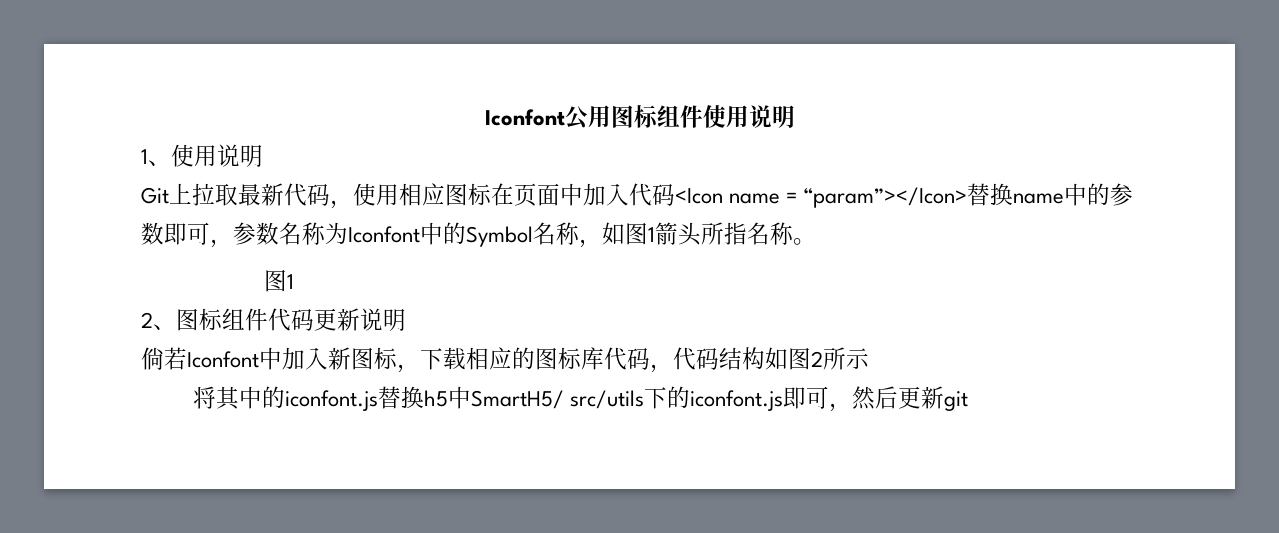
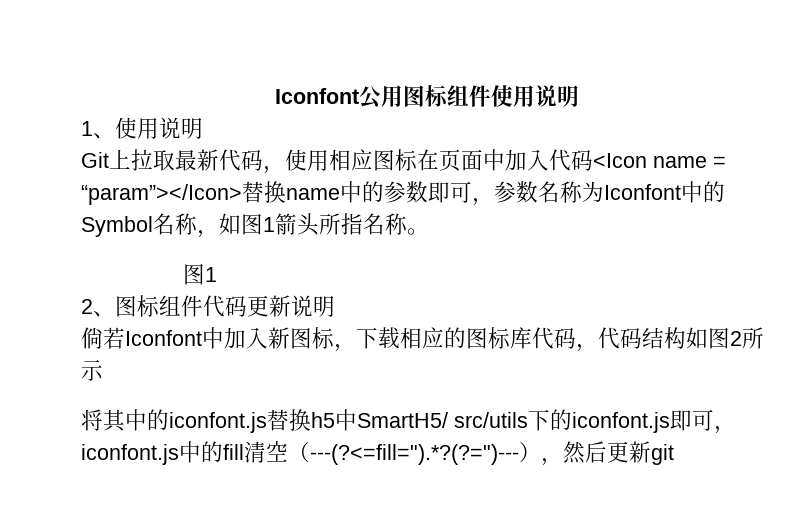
- 将其中的iconfont.js替换h5中SmartH5/ src/utils下的iconfont.js即可，然后更新git
+ 将其中的iconfont.js替换h5中SmartH5/ src/utils下的iconfont.js即可，iconfont.js中的fill清空（---(?<=fill=").*?(?=")---），然后更新git

